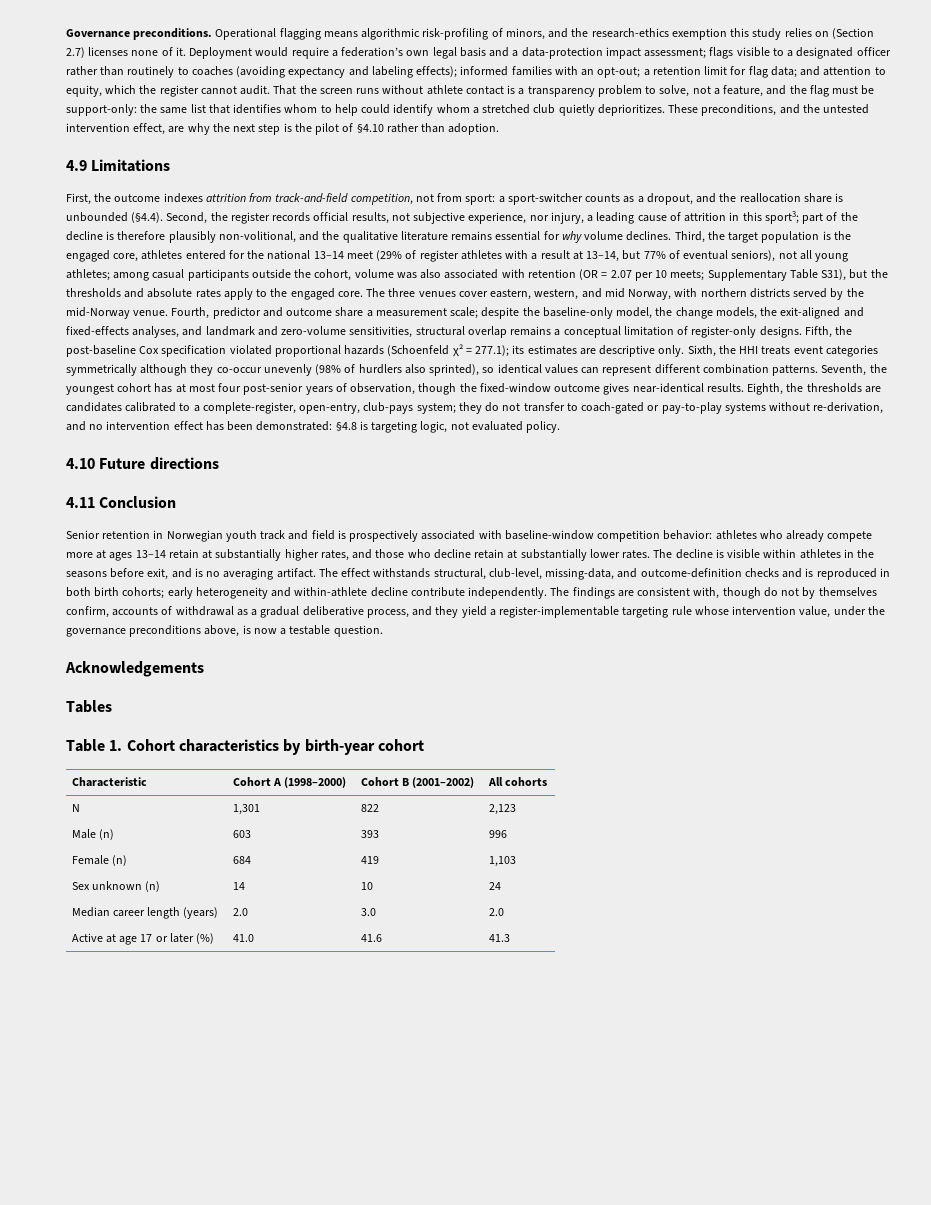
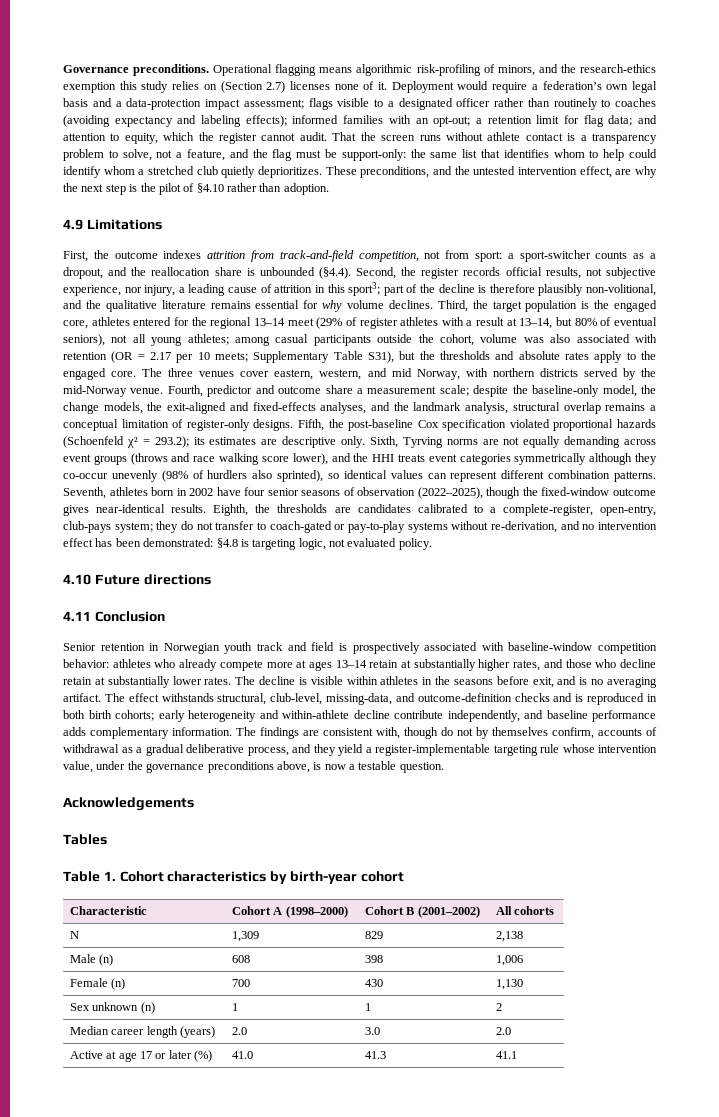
- Third, the target population is the engaged core, athletes entered for the national 13–14 meet (29% of register athletes with a result at 13–14, but 77% of eventual seniors), not all young athletes;
+ Third, the target population is the engaged core, athletes entered for the regional 13–14 meet (29% of register athletes with a result at 13–14, but 80% of eventual seniors), not all young athletes;
- among casual participants outside the cohort, volume was also associated with retention (OR = 2.07 per 10 meets;
+ among casual participants outside the cohort, volume was also associated with retention (OR = 2.17 per 10 meets;
- Fourth, predictor and outcome share a measurement scale; despite the baseline-only model, the change models, the exit-aligned and fixed-effects analyses, and landmark and zero-volume sensitivities, structural overlap remains a conceptual limitation of register-only designs.
+ Fourth, predictor and outcome share a measurement scale; despite the baseline-only model, the change models, the exit-aligned and fixed-effects analyses, and the landmark analysis, structural overlap remains a conceptual limitation of register-only designs.
- Fifth, the post-baseline Cox specification violated proportional hazards (Schoenfeld χ² = 277.1); its estimates are descriptive only.
+ Fifth, the post-baseline Cox specification violated proportional hazards (Schoenfeld χ² = 293.2); its estimates are descriptive only.
- Sixth, the HHI treats event categories symmetrically although they co-occur unevenly (98% of hurdlers also sprinted), so identical values can represent different combination patterns.
+ Sixth, Tyrving norms are not equally demanding across event groups (throws and race walking score lower), and the HHI treats event categories symmetrically although they co-occur unevenly (98% of hurdlers also sprinted), so identical values can represent different combination patterns.
- Seventh, the youngest cohort has at most four post-senior years of observation, though the fixed-window outcome gives near-identical results.
+ Seventh, athletes born in 2002 have four senior seasons of observation (2022–2025), though the fixed-window outcome gives near-identical results.
- The effect withstands structural, club-level, missing-data, and outcome-definition checks and is reproduced in both birth cohorts; early heterogeneity and within-athlete decline contribute independently.
+ The effect withstands structural, club-level, missing-data, and outcome-definition checks and is reproduced in both birth cohorts; early heterogeneity and within-athlete decline contribute independently, and baseline performance adds complementary information.
- N | 1,301 | 822 | 2,123
+ N | 1,309 | 829 | 2,138
- Male (n) | 603 | 393 | 996
+ Male (n) | 608 | 398 | 1,006
- Female (n) | 684 | 419 | 1,103
+ Female (n) | 700 | 430 | 1,130
- Sex unknown (n) | 14 | 10 | 24
+ Sex unknown (n) | 1 | 1 | 2
- Active at age 17 or later (%) | 41.0 | 41.6 | 41.3
+ Active at age 17 or later (%) | 41.0 | 41.3 | 41.1

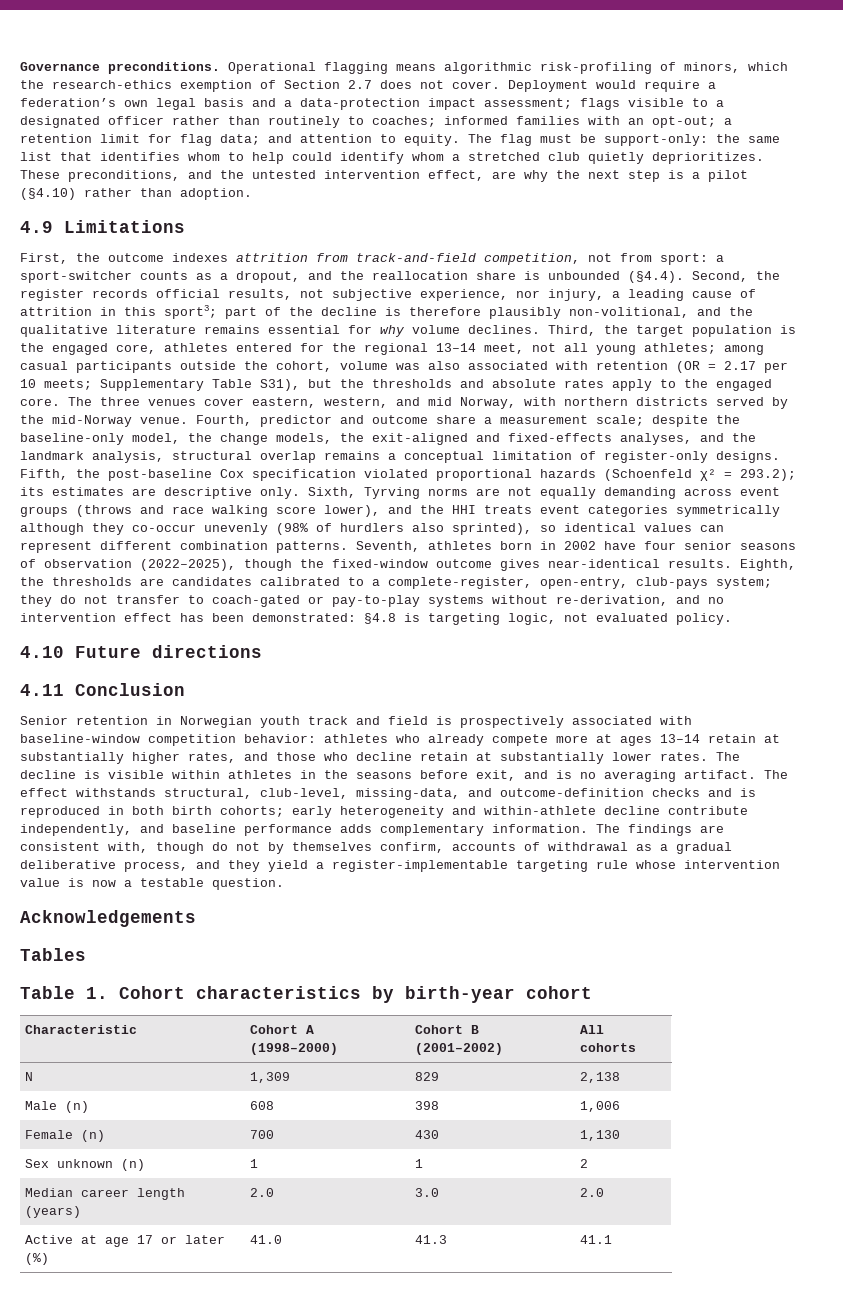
- Operational flagging means algorithmic risk-profiling of minors, and the research-ethics exemption this study relies on (Section 2.7) licenses none of it.
+ Operational flagging means algorithmic risk-profiling of minors, which the research-ethics exemption of Section 2.7 does not cover.
- Deployment would require a federation’s own legal basis and a data-protection impact assessment; flags visible to a designated officer rather than routinely to coaches (avoiding expectancy and labeling effects); informed families with an opt-out; a retention limit for flag data; and attention to equity, which the register cannot audit. That the screen runs without athlete contact is a transparency problem to solve, not a feature, and the flag must be support-only: the same list that identifies whom to help could identify whom a stretched club quietly deprioritizes.
+ Deployment would require a federation’s own legal basis and a data-protection impact assessment; flags visible to a designated officer rather than routinely to coaches; informed families with an opt-out; a retention limit for flag data; and attention to equity. The flag must be support-only: the same list that identifies whom to help could identify whom a stretched club quietly deprioritizes.
- These preconditions, and the untested intervention effect, are why the next step is the pilot of §4.10 rather than adoption.
+ These preconditions, and the untested intervention effect, are why the next step is a pilot (§4.10) rather than adoption.
- Third, the target population is the engaged core, athletes entered for the regional 13–14 meet (29% of register athletes with a result at 13–14, but 80% of eventual seniors), not all young athletes; among casual participants outside the cohort, volume was also associated with retention (OR = 2.17 per 10 meets; Supplementary Table S31), but the thresholds and absolute rates apply to the engaged core.
+ Third, the target population is the engaged core, athletes entered for the regional 13–14 meet, not all young athletes; among casual participants outside the cohort, volume was also associated with retention (OR = 2.17 per 10 meets; Supplementary Table S31), but the thresholds and absolute rates apply to the engaged core.
- The findings are consistent with, though do not by themselves confirm, accounts of withdrawal as a gradual deliberative process, and they yield a register-implementable targeting rule whose intervention value, under the governance preconditions above, is now a testable question.
+ The findings are consistent with, though do not by themselves confirm, accounts of withdrawal as a gradual deliberative process, and they yield a register-implementable targeting rule whose intervention value is now a testable question.

